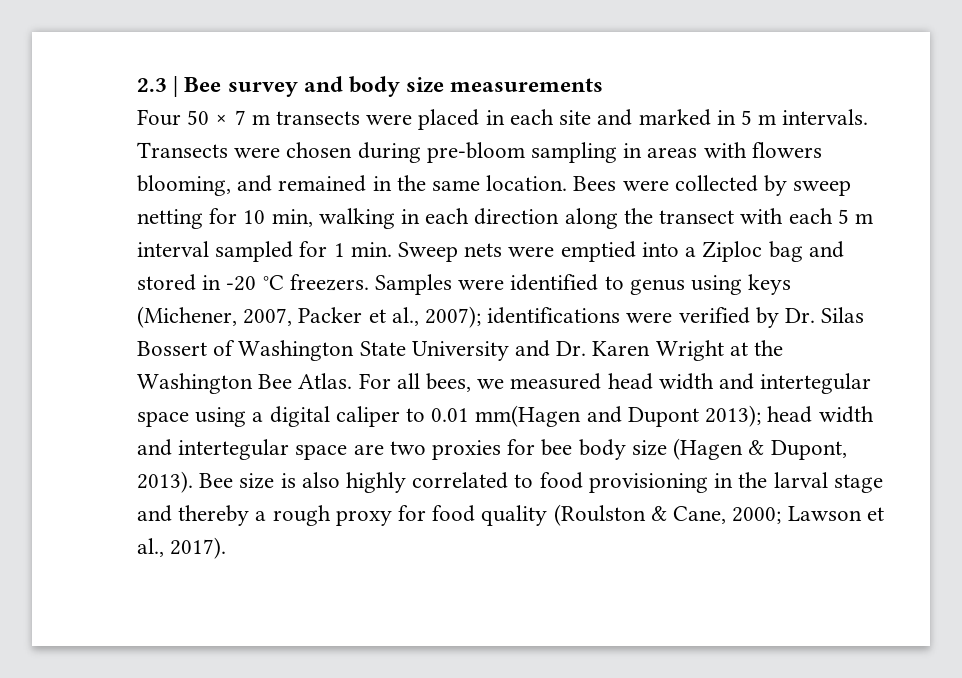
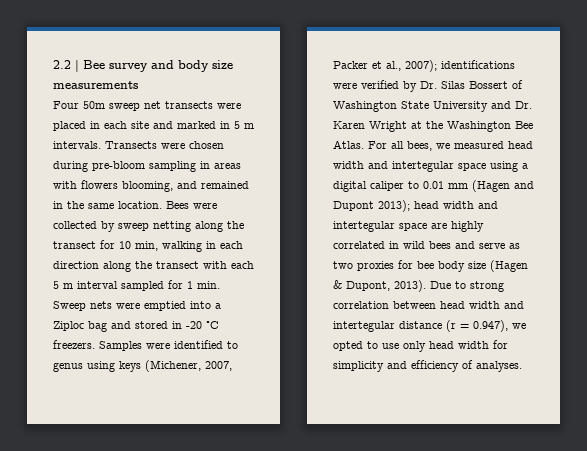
- 2.3 | Bee survey and body size measurements
+ 2.2 | Bee survey and body size measurements
- Four 50 × 7 m transects were placed in each site and marked in 5 m intervals.
+ Four 50m sweep net transects were placed in each site and marked in 5 m intervals.
- Bees were collected by sweep netting for 10 min, walking in each direction along the transect with each 5 m interval sampled for 1 min. Sweep nets were emptied into a Ziploc bag and stored in -20 °C freezers.
+ Bees were collected by sweep netting along the transect for 10 min, walking in each direction along the transect with each 5 m interval sampled for 1 min. Sweep nets were emptied into a Ziploc bag and stored in -20 °C freezers.
- For all bees, we measured head width and intertegular space using a digital caliper to 0.01 mm(Hagen and Dupont 2013); head width and intertegular space are two proxies for bee body size (Hagen & Dupont, 2013).
+ For all bees, we measured head width and intertegular space using a digital caliper to 0.01 mm (Hagen and Dupont 2013); head width and intertegular space are highly correlated in wild bees and serve as two proxies for bee body size (Hagen & Dupont, 2013).
- Bee size is also highly correlated to food provisioning in the larval stage and thereby a rough proxy for food quality (Roulston & Cane, 2000; Lawson et al., 2017).
+ Due to strong correlation between head width and intertegular distance (r = 0.947), we opted to use only head width for simplicity and efficiency of analyses.

